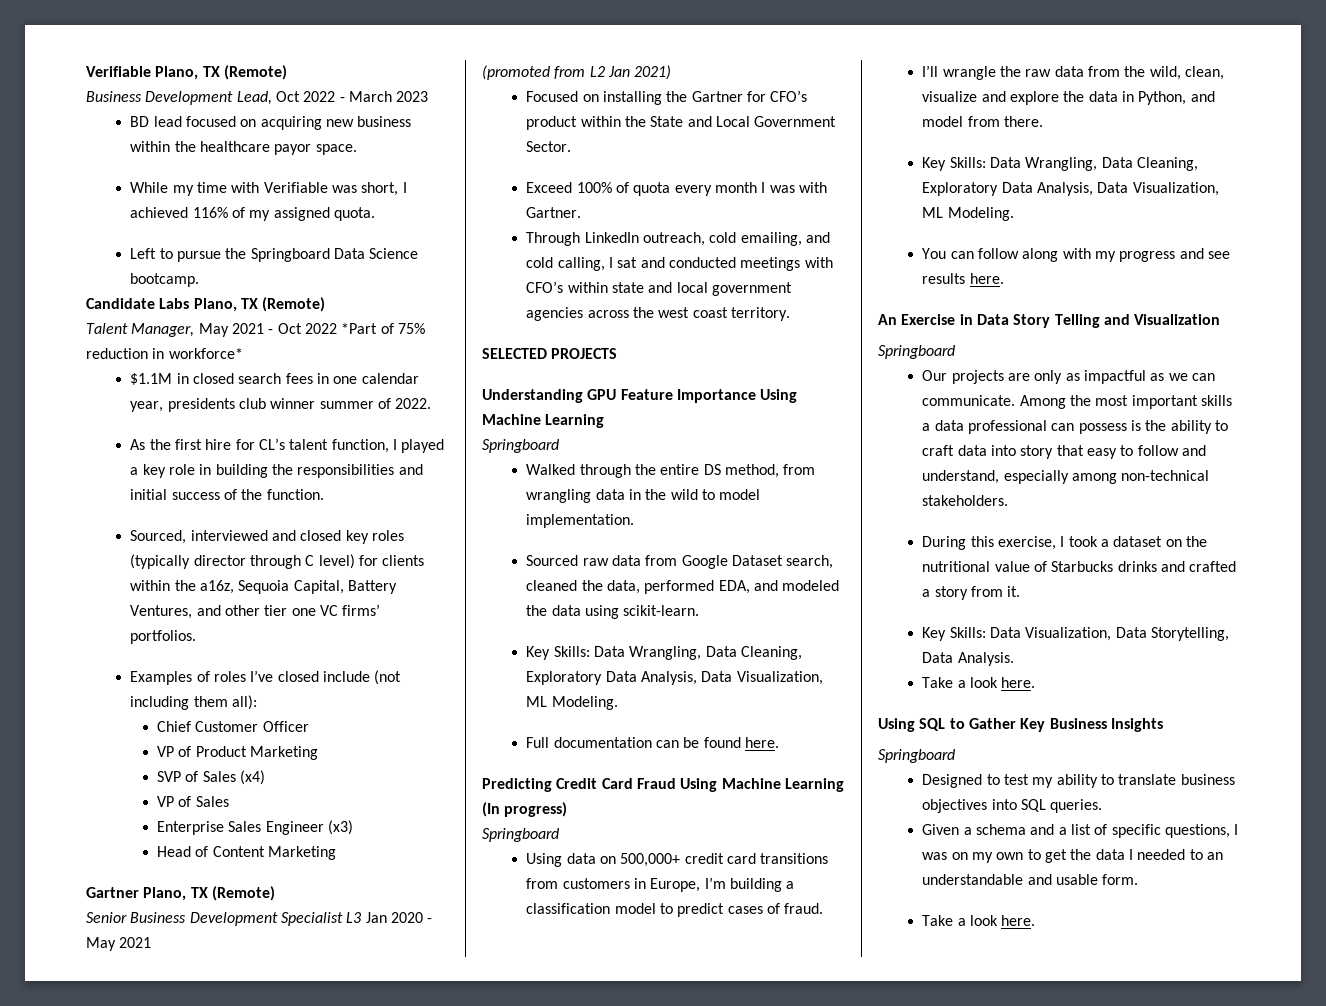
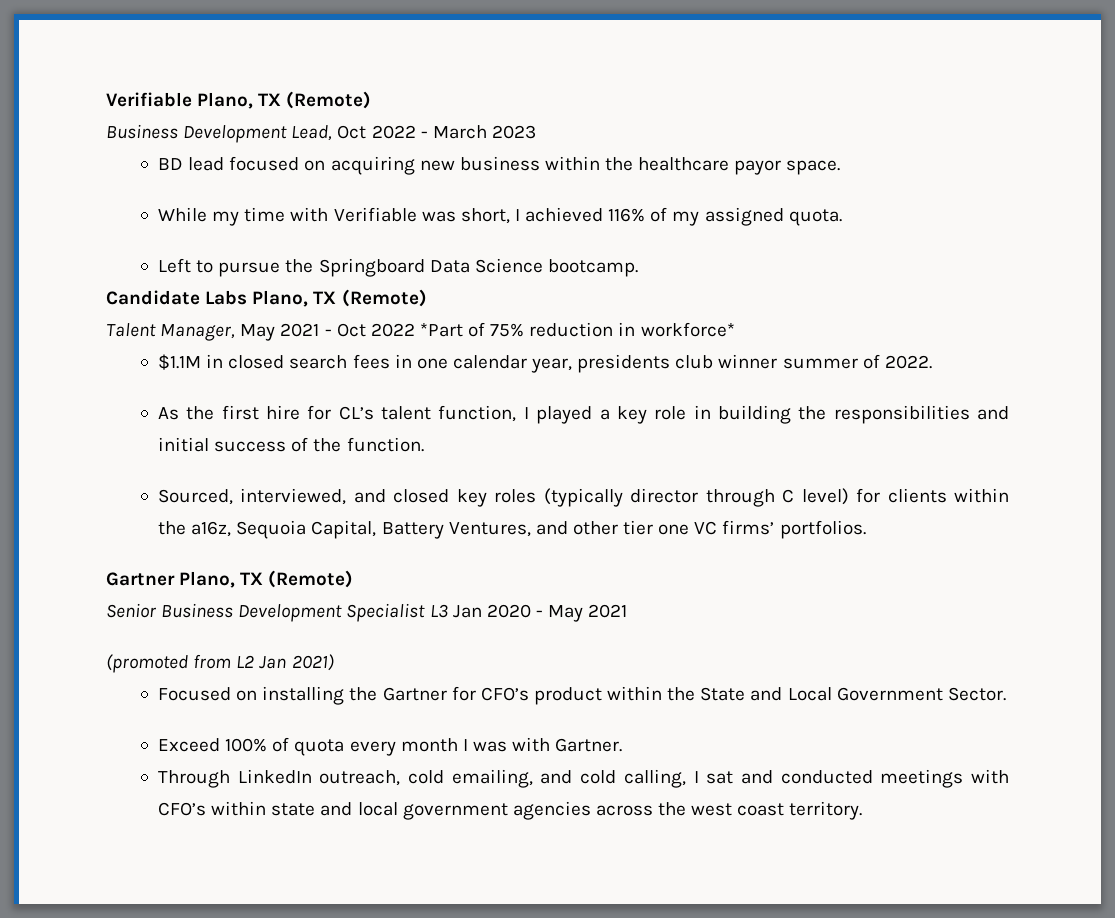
- Sourced, interviewed and closed key roles (typically director through C level) for clients within the a16z, Sequoia Capital, Battery Ventures, and other tier one VC firms’ portfolios.
+ Sourced, interviewed, and closed key roles (typically director through C level) for clients within the a16z, Sequoia Capital, Battery Ventures, and other tier one VC firms’ portfolios.
- Examples of roles I’ve closed include (not including them all):
- Chief Customer Officer
- VP of Product Marketing
- SVP of Sales (x4)
- VP of Sales
- Enterprise Sales Engineer (x3)
- Head of Content Marketing
- SELECTED PROJECTS
- Understanding GPU Feature Importance Using Machine Learning
- Springboard
- Walked through the entire DS method, from wrangling data in the wild to model implementation.
- Sourced raw data from Google Dataset search, cleaned the data, performed EDA, and modeled the data using scikit-learn.
- Key Skills: Data Wrangling, Data Cleaning, Exploratory Data Analysis, Data Visualization, ML Modeling.
- Full documentation can be found here.
- Predicting Credit Card Fraud Using Machine Learning (In progress)
- Springboard
- Using data on 500,000+ credit card transitions from customers in Europe, I’m building a classification model to predict cases of fraud.
- I’ll wrangle the raw data from the wild, clean, visualize and explore the data in Python, and model from there.
- Key Skills: Data Wrangling, Data Cleaning, Exploratory Data Analysis, Data Visualization, ML Modeling.
- You can follow along with my progress and see results here.
- An Exercise in Data Story Telling and Visualization
- Springboard
- Our projects are only as impactful as we can communicate. Among the most important skills a data professional can possess is the ability to craft data into story that easy to follow and understand, especially among non-technical stakeholders.
- During this exercise, I took a dataset on the nutritional value of Starbucks drinks and crafted a story from it.
- Key Skills: Data Visualization, Data Storytelling, Data Analysis.
- Take a look here.
- Using SQL to Gather Key Business Insights
- Springboard
- Designed to test my ability to translate business objectives into SQL queries.
- Given a schema and a list of specific questions, I was on my own to get the data I needed to an understandable and usable form.
- Take a look here.

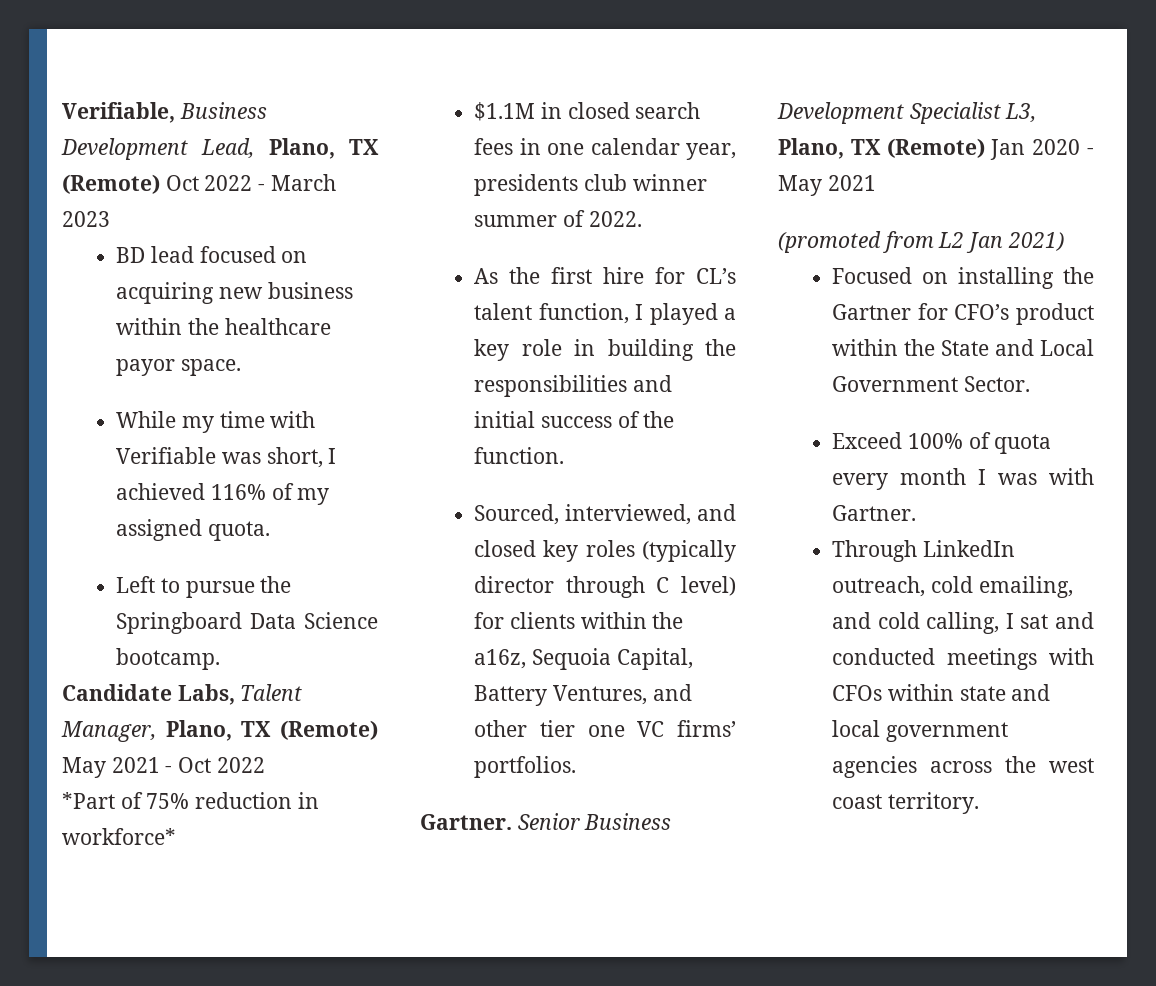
- Verifiable Plano, TX (Remote)
- Business Development Lead, Oct 2022 - March 2023
+ Verifiable, Business Development Lead, Plano, TX (Remote) Oct 2022 - March 2023
- Candidate Labs Plano, TX (Remote)
- Talent Manager, May 2021 - Oct 2022 *Part of 75% reduction in workforce*
+ Candidate Labs, Talent Manager, Plano, TX (Remote) May 2021 - Oct 2022
+ *Part of 75% reduction in workforce*
- Gartner Plano, TX (Remote)
- Senior Business Development Specialist L3 Jan 2020 - May 2021
+ Gartner. Senior Business Development Specialist L3, Plano, TX (Remote) Jan 2020 - May 2021
- Through LinkedIn outreach, cold emailing, and cold calling, I sat and conducted meetings with CFO’s within state and local government agencies across the west coast territory.
+ Through LinkedIn outreach, cold emailing, and cold calling, I sat and conducted meetings with CFOs within state and local government agencies across the west coast territory.

